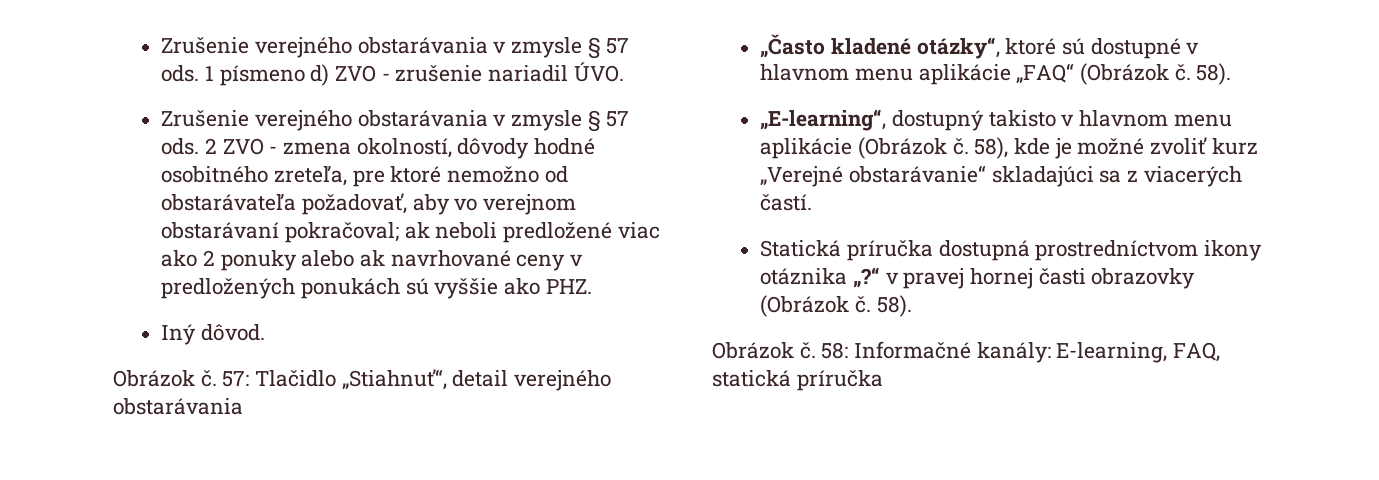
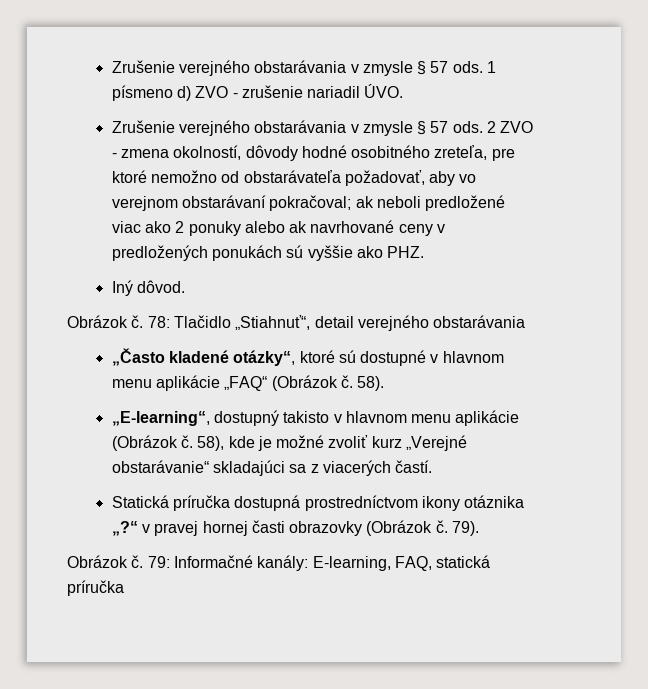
- 57: Tlačidlo „Stiahnuť“, detail verejného obstarávania
+ 78: Tlačidlo „Stiahnuť“, detail verejného obstarávania
- Statická príručka dostupná prostredníctvom ikony otáznika „?“ v pravej hornej časti obrazovky (Obrázok č. 58).
- Obrázok č. 58: Informačné kanály: E-learning, FAQ, statická príručka
+ Statická príručka dostupná prostredníctvom ikony otáznika „?“ v pravej hornej časti obrazovky (Obrázok č. 79).
+ Obrázok č. 79: Informačné kanály: E-learning, FAQ, statická príručka

